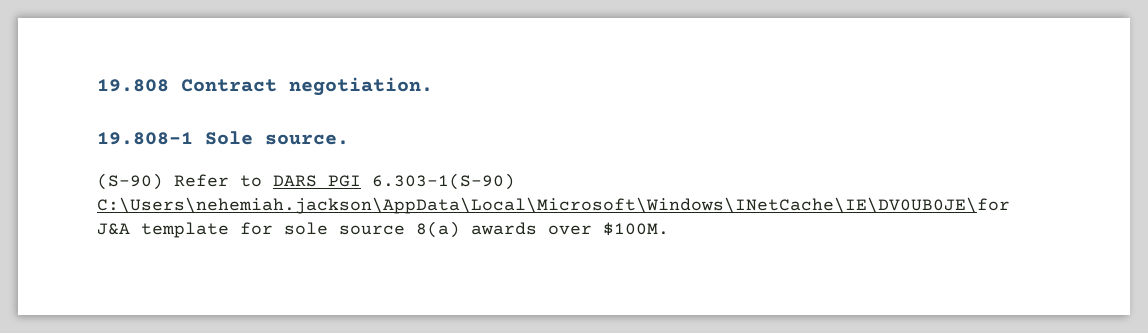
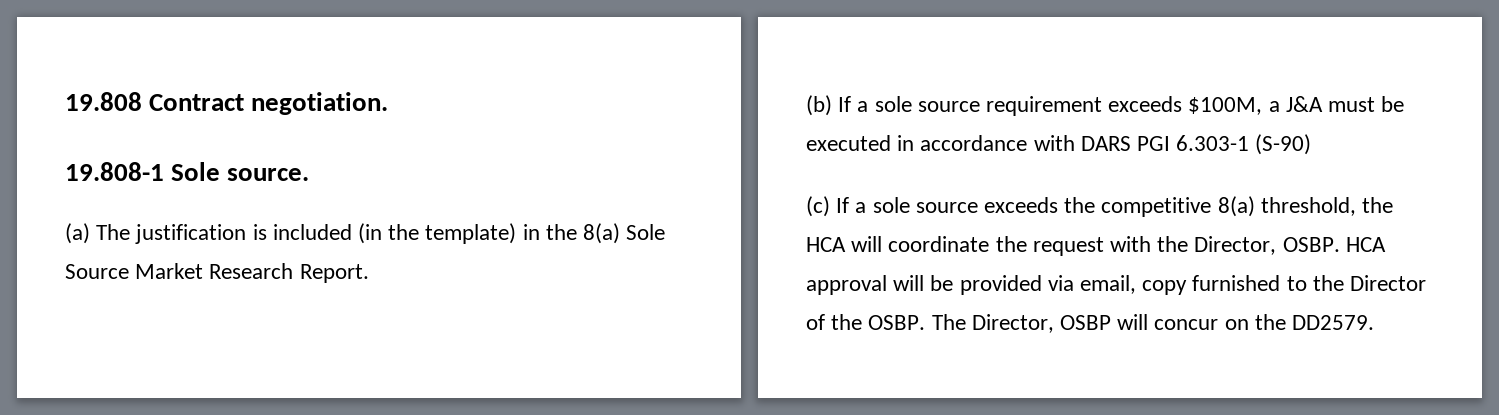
- (S-90) Refer to DARS PGI 6.303-1(S-90) C:\Users\nehemiah.jackson\AppData\Local\Microsoft\Windows\INetCache\IE\DV0UB0JE\for J&A template for sole source 8(a) awards over $100M.
+ (a) The justification is included (in the template) in the 8(a) Sole Source Market Research Report.
+ (b) If a sole source requirement exceeds $100M, a J&A must be executed in accordance with DARS PGI 6.303-1 (S-90)
+ (c) If a sole source exceeds the competitive 8(a) threshold, the HCA will coordinate the request with the Director, OSBP. HCA approval will be provided via email, copy furnished to the Director of the OSBP. The Director, OSBP will concur on the DD2579.

